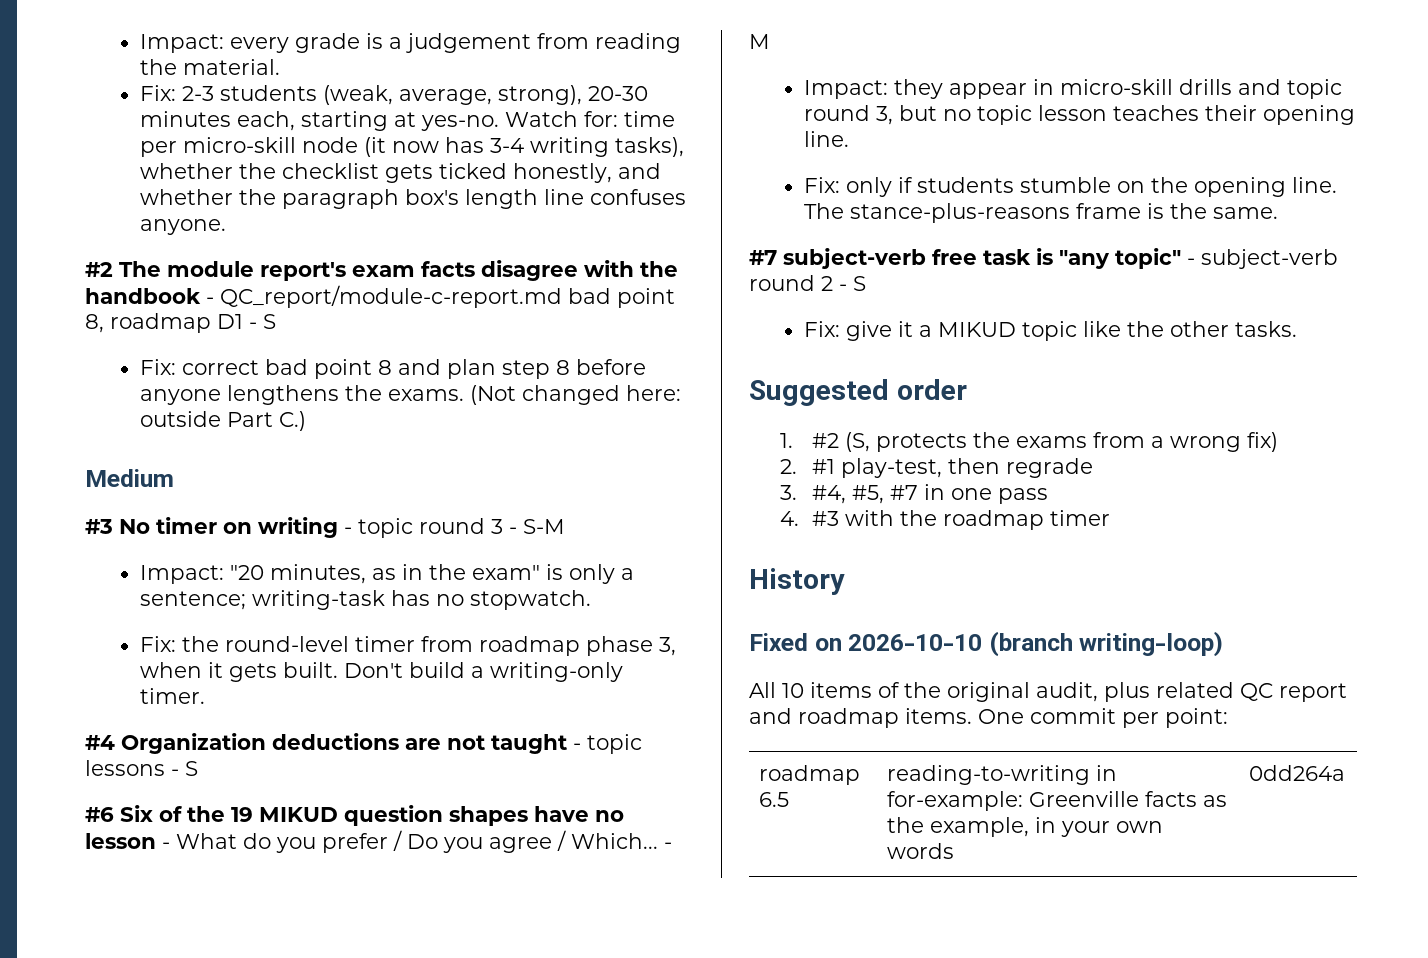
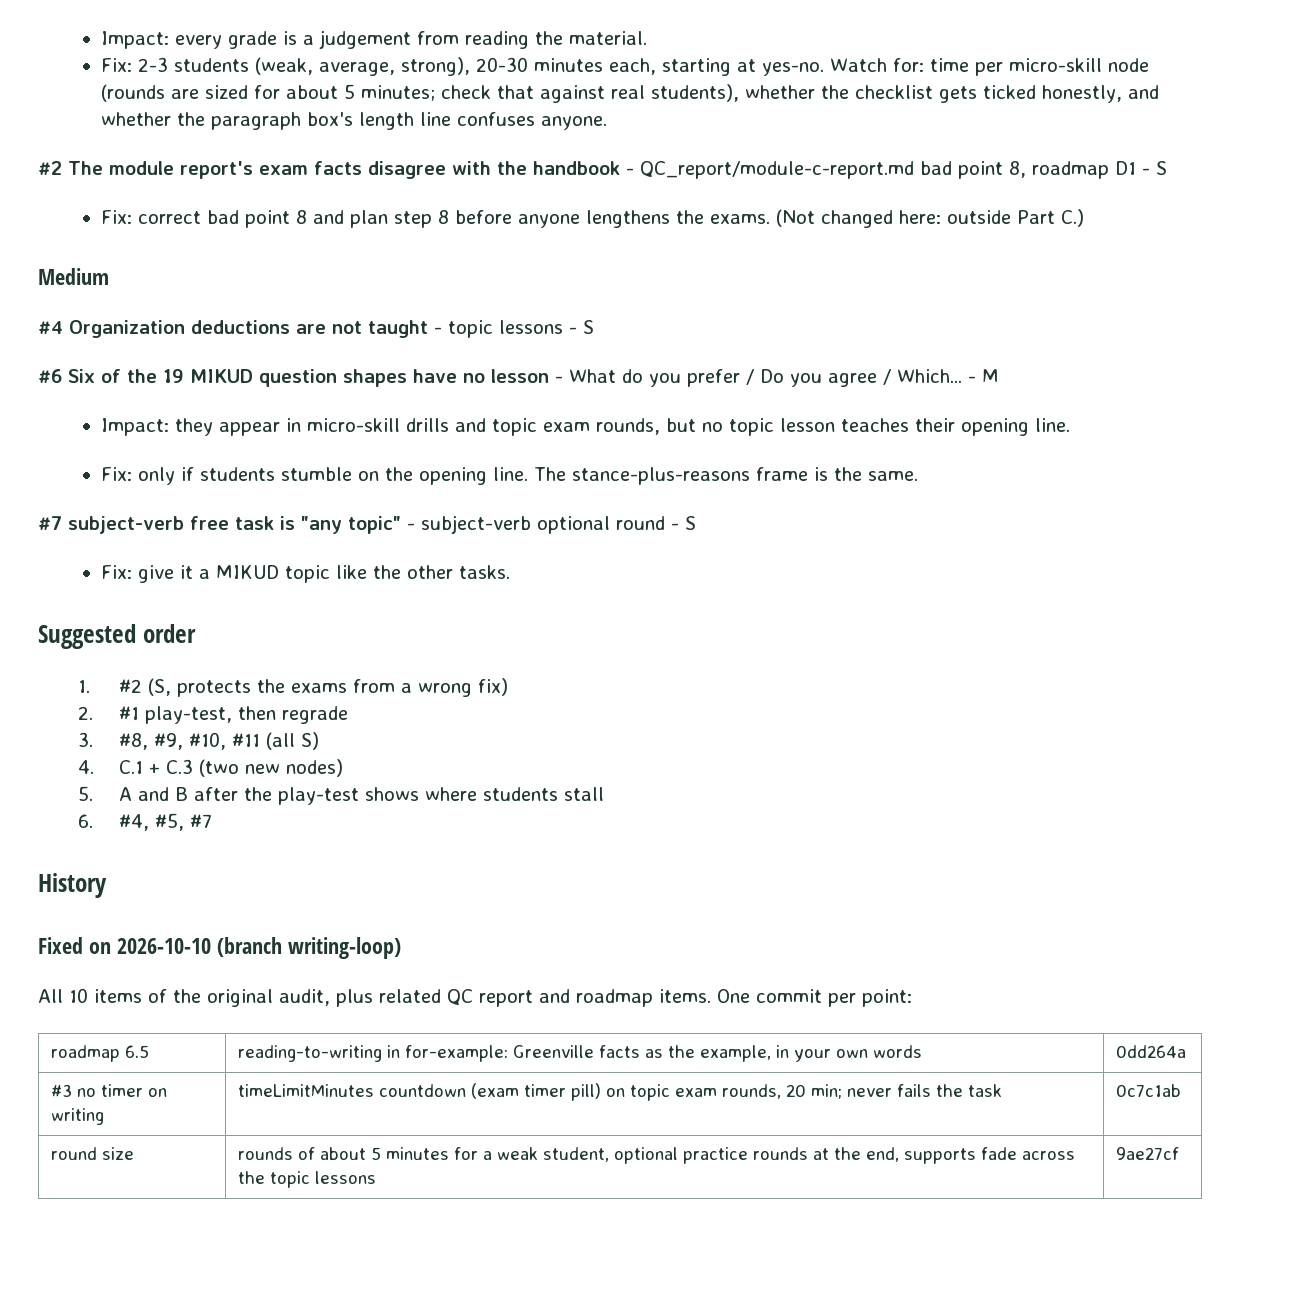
- Watch for: time per micro-skill node (it now has 3-4 writing tasks), whether the checklist gets ticked honestly, and whether the paragraph box's length line confuses anyone.
+ Watch for: time per micro-skill node (rounds are sized for about 5 minutes; check that against real students), whether the checklist gets ticked honestly, and whether the paragraph box's length line confuses anyone.
- #3 No timer on writing - topic round 3 - S-M
- Impact: "20 minutes, as in the exam" is only a sentence; writing-task has no stopwatch.
- Fix: the round-level timer from roadmap phase 3, when it gets built. Don't build a writing-only timer.
- Impact: they appear in micro-skill drills and topic round 3, but no topic lesson teaches their opening line.
+ Impact: they appear in micro-skill drills and topic exam rounds, but no topic lesson teaches their opening line.
- #7 subject-verb free task is "any topic" - subject-verb round 2 - S
+ #7 subject-verb free task is "any topic" - subject-verb optional round - S
- 3. #4, #5, #7 in one pass
- 4. #3 with the roadmap timer
+ 3. #8, #9, #10, #11 (all S)
+ 4. C.1 + C.3 (two new nodes)
+ 5. A and B after the play-test shows where students stall
+ 6. #4, #5, #7
+ #3 no timer on writing | timeLimitMinutes countdown (exam timer pill) on topic exam rounds, 20 min; never fails the task | 0c7c1ab
+ round size | rounds of about 5 minutes for a weak student, optional practice rounds at the end, supports fade across the topic lessons | 9ae27cf

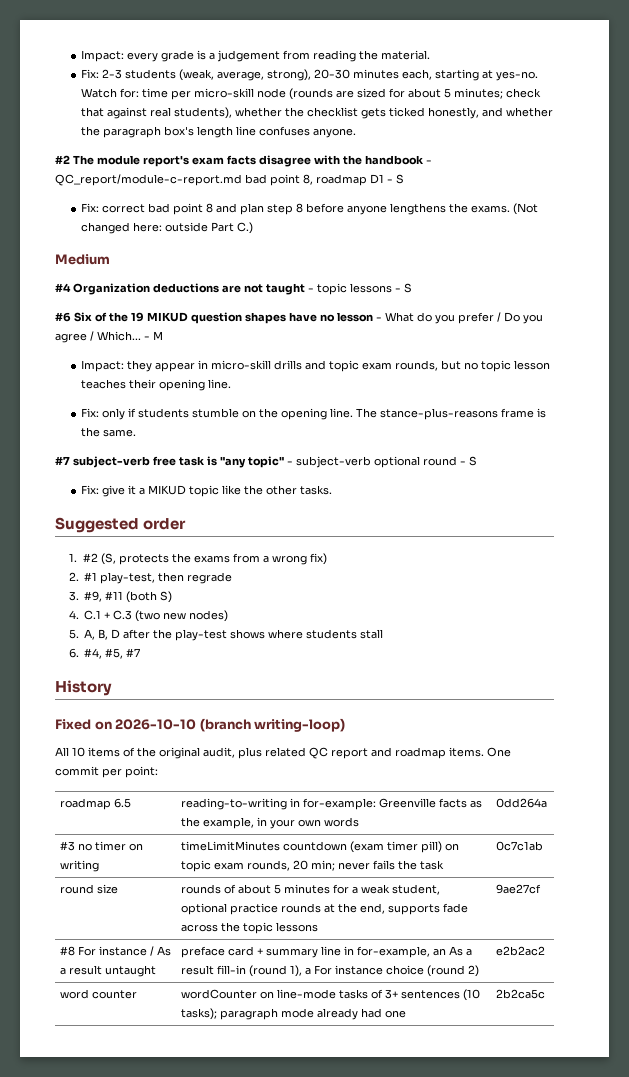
- 3. #8, #9, #10, #11 (all S)
+ 3. #9, #11 (both S)
- 5. A and B after the play-test shows where students stall
+ 5. A, B, D after the play-test shows where students stall
+ #8 For instance / As a result untaught | preface card + summary line in for-example, an As a result fill-in (round 1), a For instance choice (round 2) | e2b2ac2
+ word counter | wordCounter on line-mode tasks of 3+ sentences (10 tasks); paragraph mode already had one | 2b2ca5c

